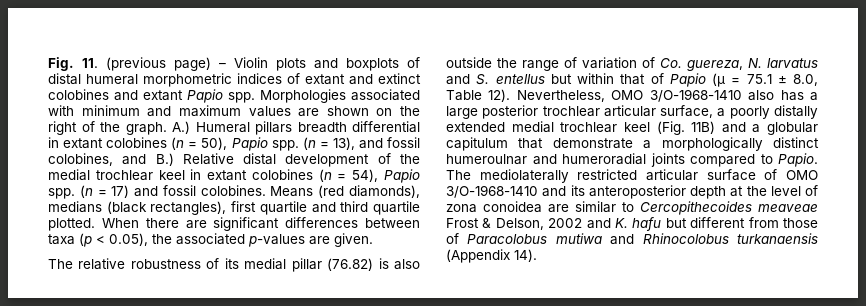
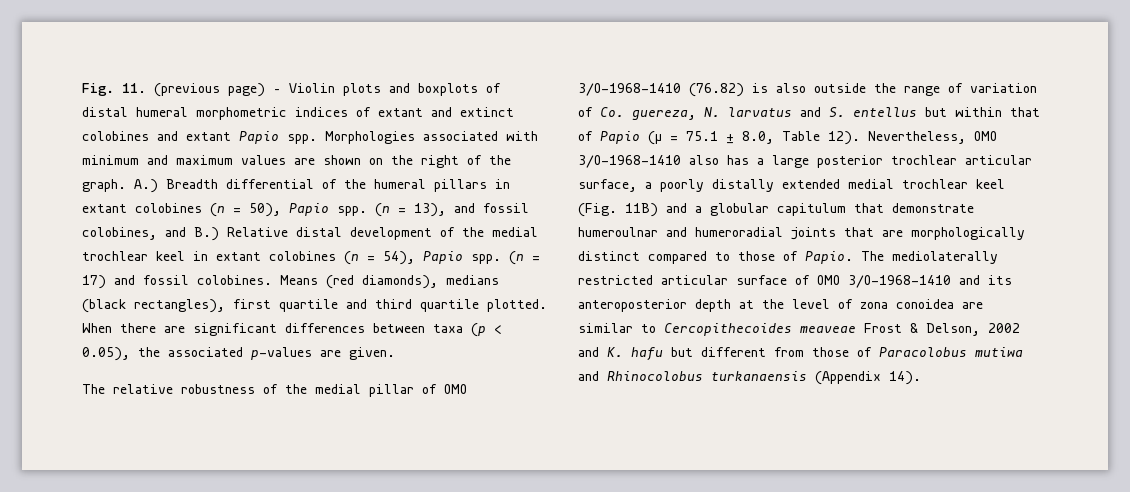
- A.) Humeral pillars breadth differential in extant colobines (n = 50), Papio spp.
+ A.) Breadth differential of the humeral pillars in extant colobines (n = 50), Papio spp.
- The relative robustness of its medial pillar (76.82) is also outside the range of variation of Co. guereza, N. larvatus and S. entellus but within that of Papio (µ = 75.1 ± 8.0, Table 12).
+ The relative robustness of the medial pillar of OMO 3/O-1968-1410 (76.82) is also outside the range of variation of Co. guereza, N. larvatus and S. entellus but within that of Papio (µ = 75.1 ± 8.0, Table 12).
- Nevertheless, OMO 3/O-1968-1410 also has a large posterior trochlear articular surface, a poorly distally extended medial trochlear keel (Fig. 11B) and a globular capitulum that demonstrate a morphologically distinct humeroulnar and humeroradial joints compared to Papio.
+ Nevertheless, OMO 3/O-1968-1410 also has a large posterior trochlear articular surface, a poorly distally extended medial trochlear keel (Fig. 11B) and a globular capitulum that demonstrate humeroulnar and humeroradial joints that are morphologically distinct compared to those of Papio.

